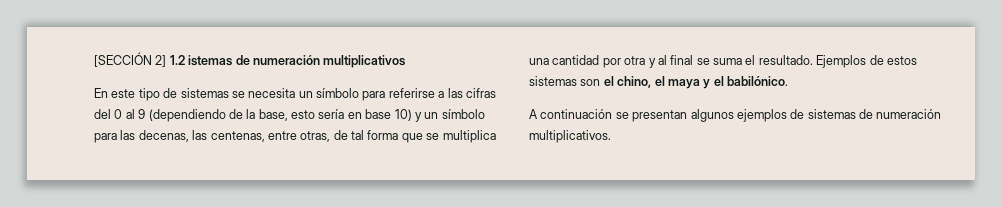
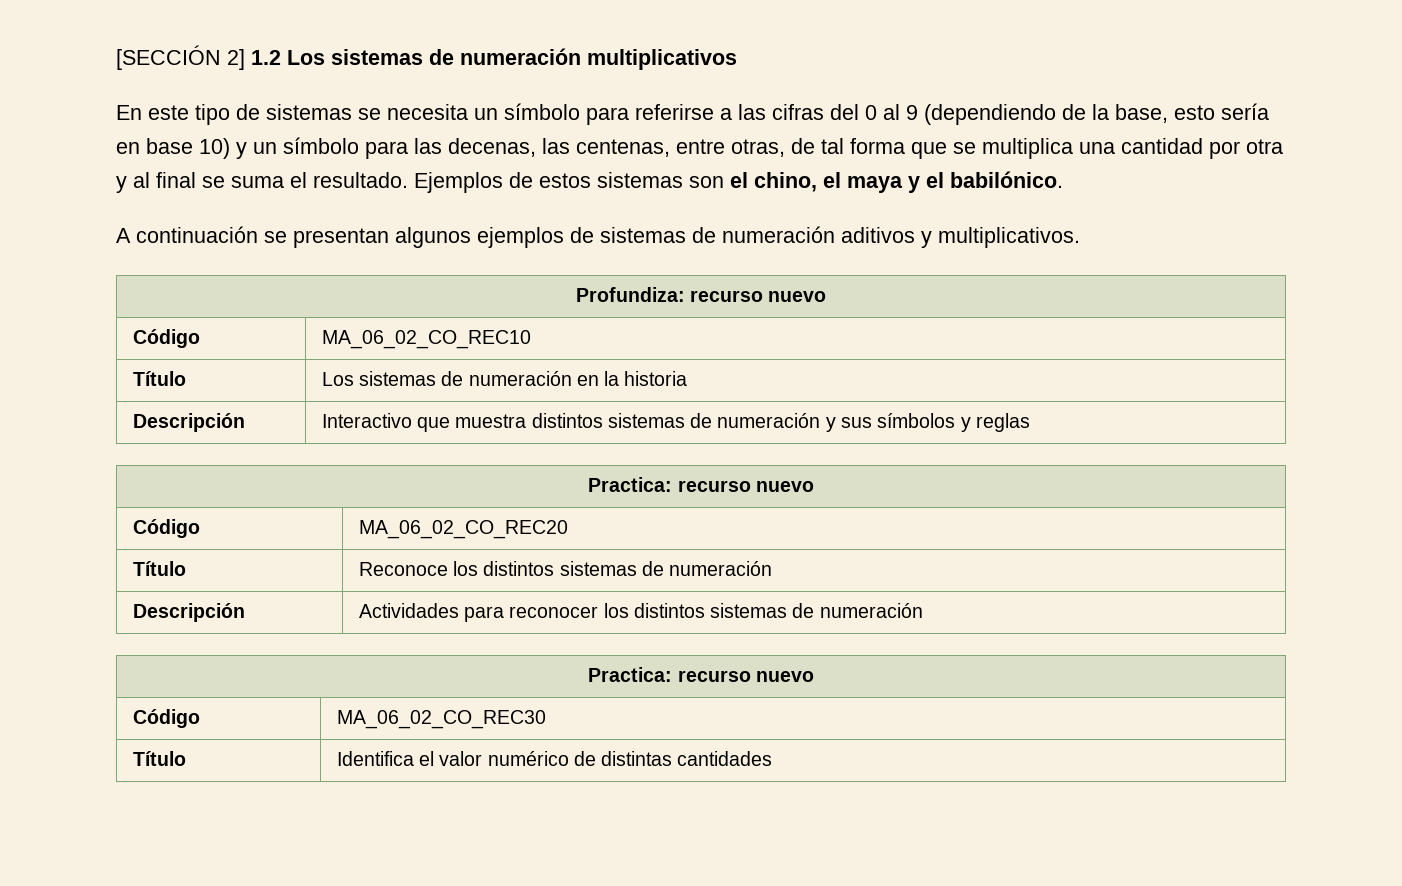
- [SECCIÓN 2] 1.2 istemas de numeración multiplicativos
+ [SECCIÓN 2] 1.2 Los sistemas de numeración multiplicativos
- A continuación se presentan algunos ejemplos de sistemas de numeración multiplicativos.
+ A continuación se presentan algunos ejemplos de sistemas de numeración aditivos y multiplicativos.
+ Profundiza: recurso nuevo
+ Código | MA_06_02_CO_REC10
+ Título | Los sistemas de numeración en la historia
+ Descripción | Interactivo que muestra distintos sistemas de numeración y sus símbolos y reglas
+ Practica: recurso nuevo
+ Código | MA_06_02_CO_REC20
+ Título | Reconoce los distintos sistemas de numeración
+ Descripción | Actividades para reconocer los distintos sistemas de numeración
+ Practica: recurso nuevo
+ Código | MA_06_02_CO_REC30
+ Título | Identifica el valor numérico de distintas cantidades

